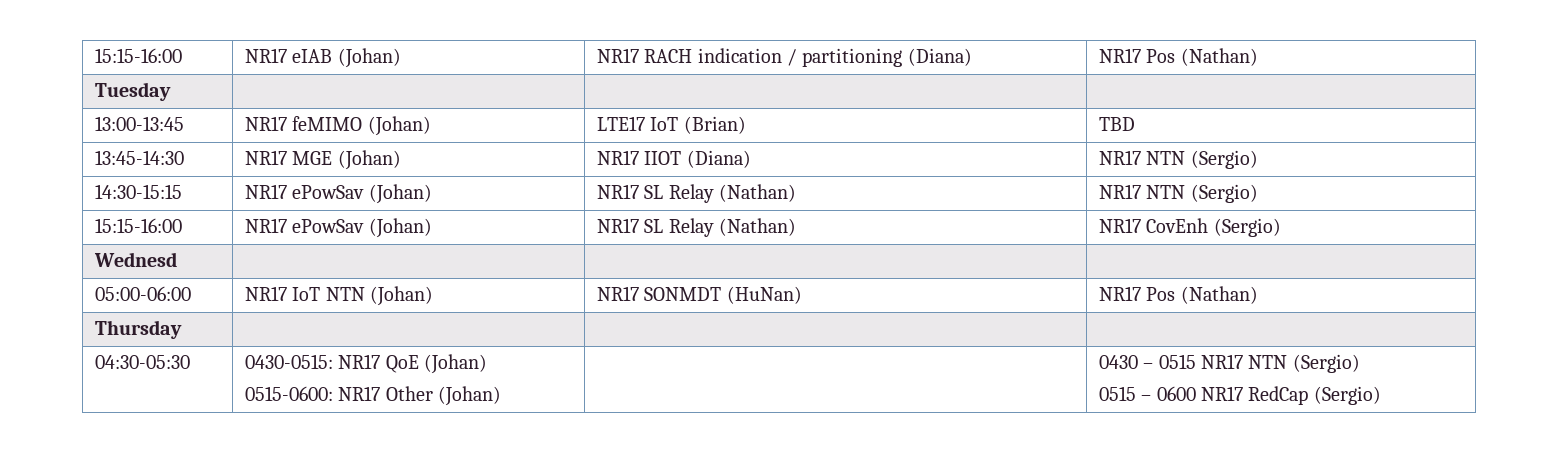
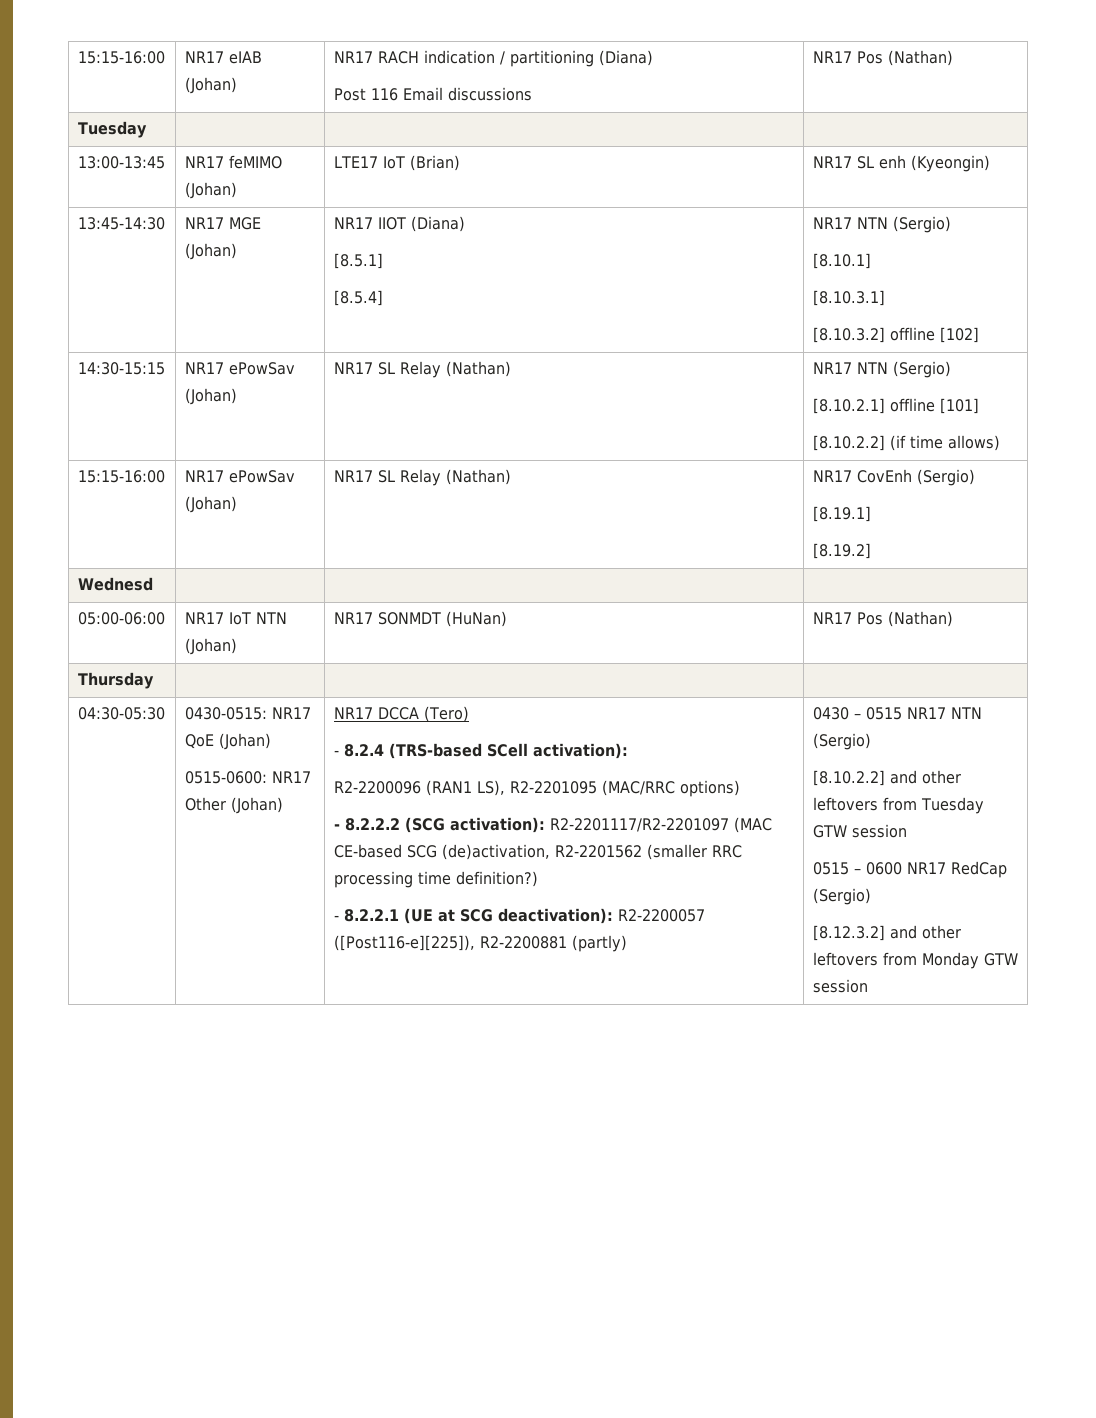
- 15:15-16:00 | NR17 eIAB (Johan) | NR17 RACH indication / partitioning (Diana) | NR17 Pos (Nathan)
+ 15:15-16:00 | NR17 eIAB (Johan) | NR17 RACH indication / partitioning (Diana)
+ Post 116 Email discussions | NR17 Pos (Nathan)
- 13:00-13:45 | NR17 feMIMO (Johan) | LTE17 IoT (Brian) | TBD
+ 13:00-13:45 | NR17 feMIMO (Johan) | LTE17 IoT (Brian) | NR17 SL enh (Kyeongin)
- 13:45-14:30 | NR17 MGE (Johan) | NR17 IIOT (Diana) | NR17 NTN (Sergio)
+ 13:45-14:30 | NR17 MGE (Johan) | NR17 IIOT (Diana)
+ [8.5.1]
+ [8.5.4] | NR17 NTN (Sergio)
+ [8.10.1]
+ [8.10.3.1]
+ [8.10.3.2] offline [102]
  14:30-15:15 | NR17 ePowSav (Johan) | NR17 SL Relay (Nathan) | NR17 NTN (Sergio)
+ [8.10.2.1] offline [101]
+ [8.10.2.2] (if time allows)
  15:15-16:00 | NR17 ePowSav (Johan) | NR17 SL Relay (Nathan) | NR17 CovEnh (Sergio)
+ [8.19.1]
+ [8.19.2]
+ NR17 DCCA (Tero)
+ - 8.2.4 (TRS-based SCell activation):
+ R2-2200096 (RAN1 LS), R2-2201095 (MAC/RRC options)
+ - 8.2.2.2 (SCG activation): R2-2201117/R2-2201097 (MAC CE-based SCG (de)activation, R2-2201562 (smaller RRC processing time definition?)
+ - 8.2.2.1 (UE at SCG deactivation): R2-2200057 ([Post116-e][225]), R2-2200881 (partly)
+ [8.10.2.2] and other leftovers from Tuesday GTW session
+ [8.12.3.2] and other leftovers from Monday GTW session

